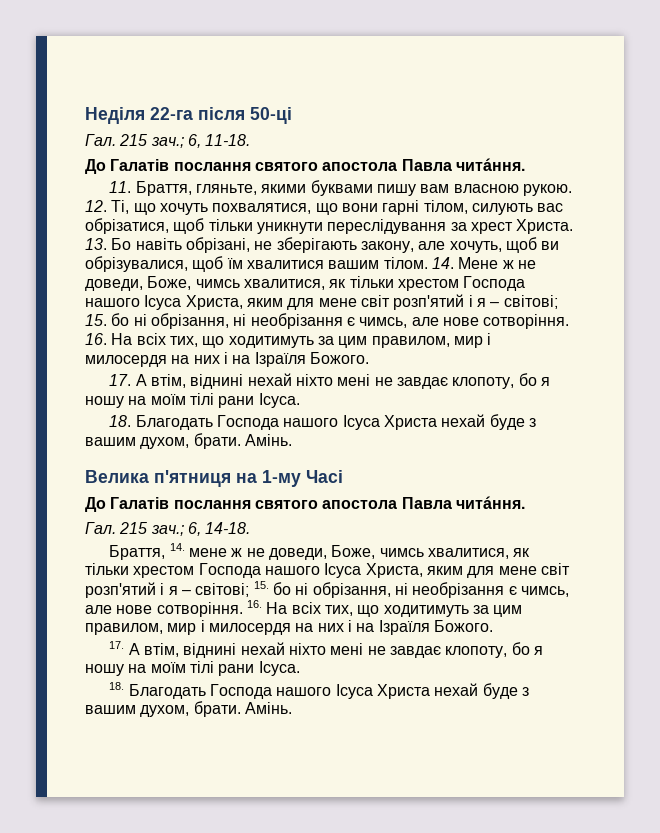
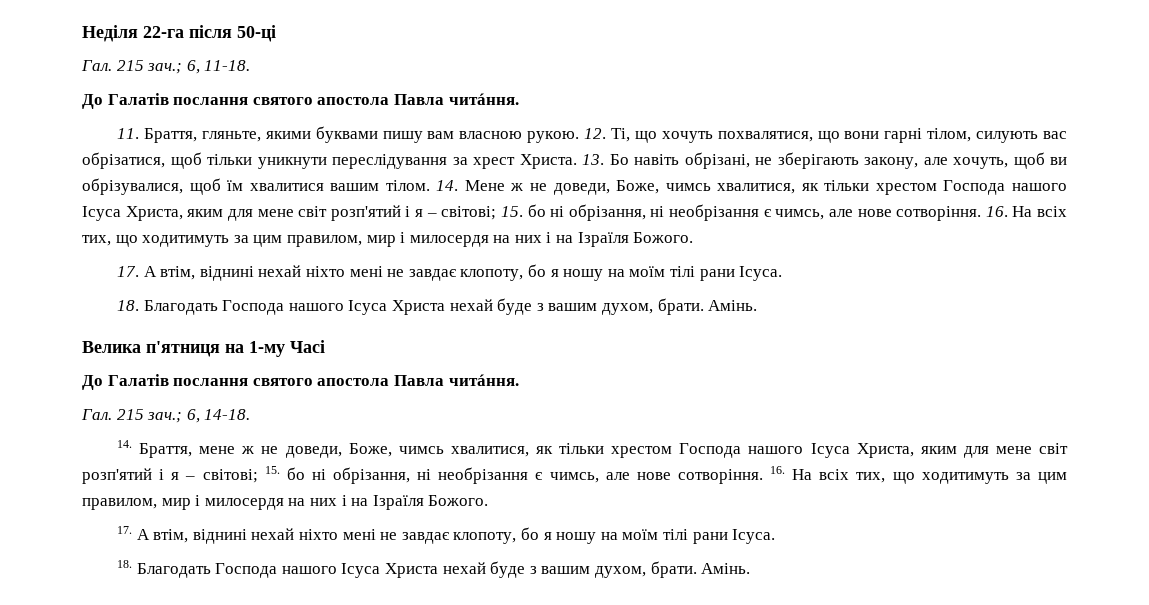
- Браття, 14. мене ж не доведи, Боже, чимсь хвалитися, як тільки хрестом Господа нашого Ісуса Христа, яким для мене світ розп'ятий і я – світові; 15. бо ні обрізання, ні необрізання є чимсь, але нове сотворіння.
+ 14. Браття, мене ж не доведи, Боже, чимсь хвалитися, як тільки хрестом Господа нашого Ісуса Христа, яким для мене світ розп'ятий і я – світові; 15. бо ні обрізання, ні необрізання є чимсь, але нове сотворіння.

